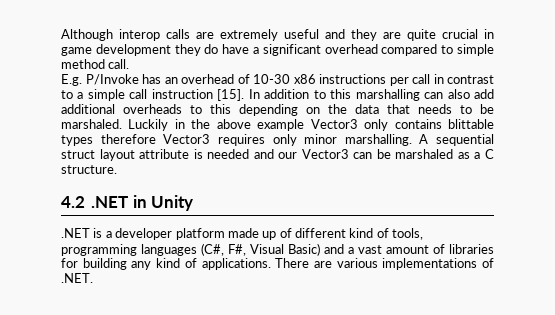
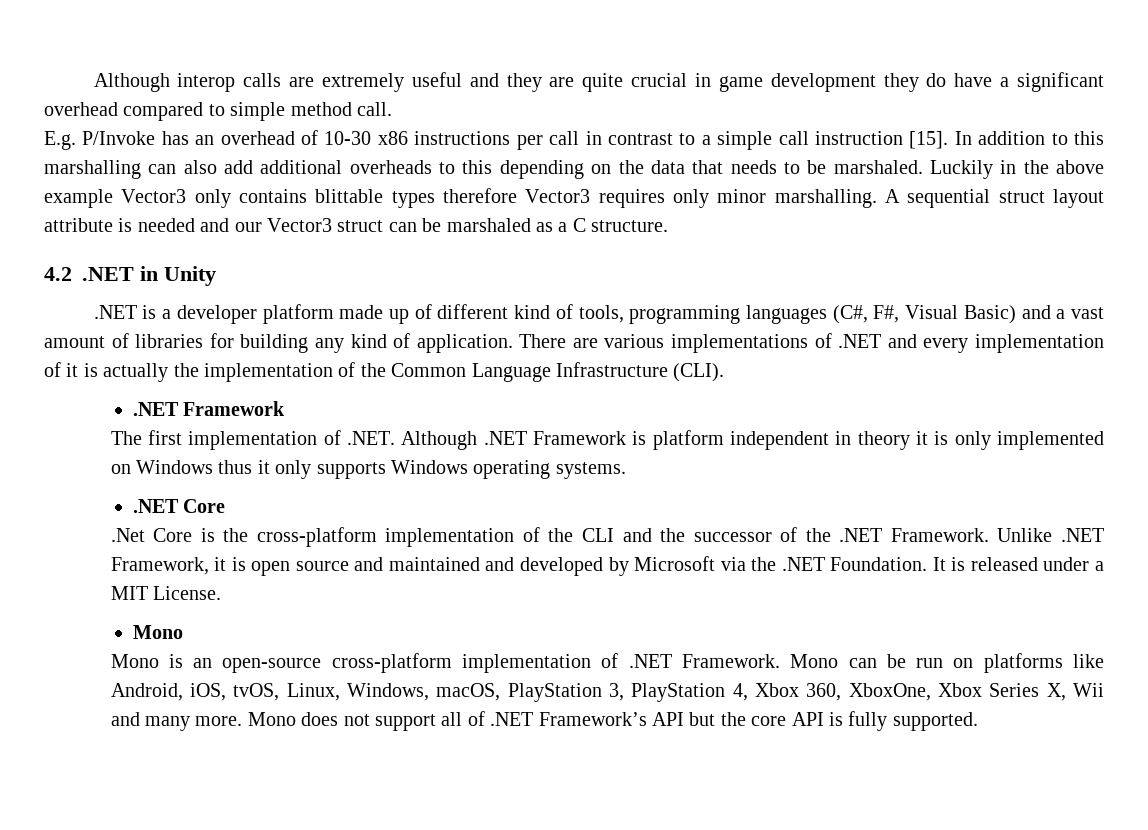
- A sequential struct layout attribute is needed and our Vector3 can be marshaled as a C structure.
+ A sequential struct layout attribute is needed and our Vector3 struct can be marshaled as a C structure.
- .NET is a developer platform made up of different kind of tools, programming languages (C#, F#, Visual Basic) and a vast amount of libraries for building any kind of applications.
+ .NET is a developer platform made up of different kind of tools, programming languages (C#, F#, Visual Basic) and a vast amount of libraries for building any kind of application.
- There are various implementations of .NET.
+ There are various implementations of .NET and every implementation of it is actually the implementation of the Common Language Infrastructure (CLI).
+ .NET Framework
+ The first implementation of .NET. Although .NET Framework is platform independent in theory it is only implemented on Windows thus it only supports Windows operating systems.
+ .NET Core
+ .Net Core is the cross-platform implementation of the CLI and the successor of the .NET Framework. Unlike .NET Framework, it is open source and maintained and developed by Microsoft via the .NET Foundation. It is released under a MIT License.
+ Mono
+ Mono is an open-source cross-platform implementation of .NET Framework. Mono can be run on platforms like Android, iOS, tvOS, Linux, Windows, macOS, PlayStation 3, PlayStation 4, Xbox 360, XboxOne, Xbox Series X, Wii and many more. Mono does not support all of .NET Framework’s API but the core API is fully supported.

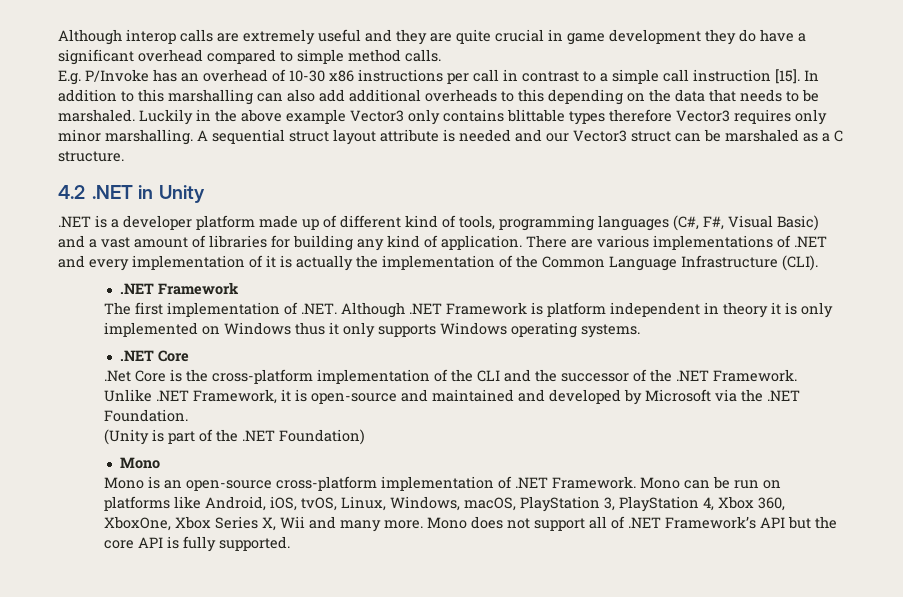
- Although interop calls are extremely useful and they are quite crucial in game development they do have a significant overhead compared to simple method call.
+ Although interop calls are extremely useful and they are quite crucial in game development they do have a significant overhead compared to simple method calls.
- Unlike .NET Framework, it is open source and maintained and developed by Microsoft via the .NET Foundation. It is released under a MIT License.
+ Unlike .NET Framework, it is open-source and maintained and developed by Microsoft via the .NET Foundation.
+ (Unity is part of the .NET Foundation)

